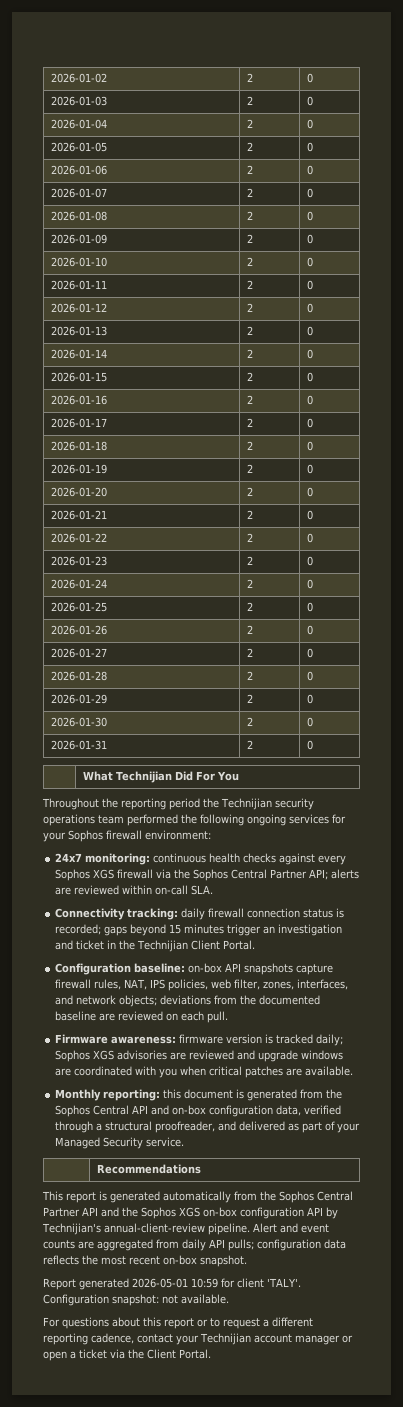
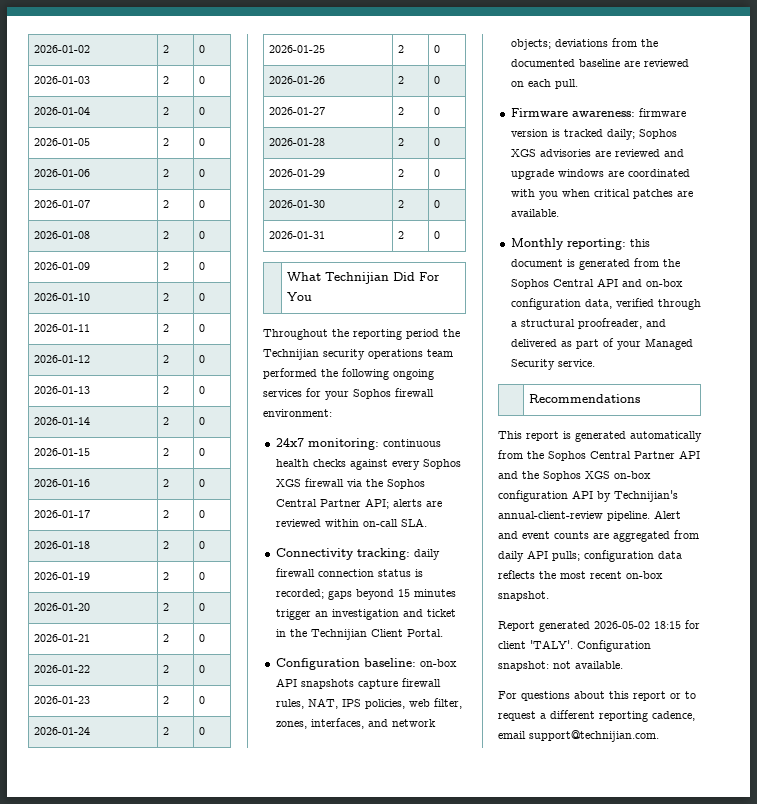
- Report generated 2026-05-01 10:59 for client 'TALY'.
+ Report generated 2026-05-02 18:15 for client 'TALY'.
- For questions about this report or to request a different reporting cadence, contact your Technijian account manager or open a ticket via the Client Portal.
+ For questions about this report or to request a different reporting cadence, email support@technijian.com.

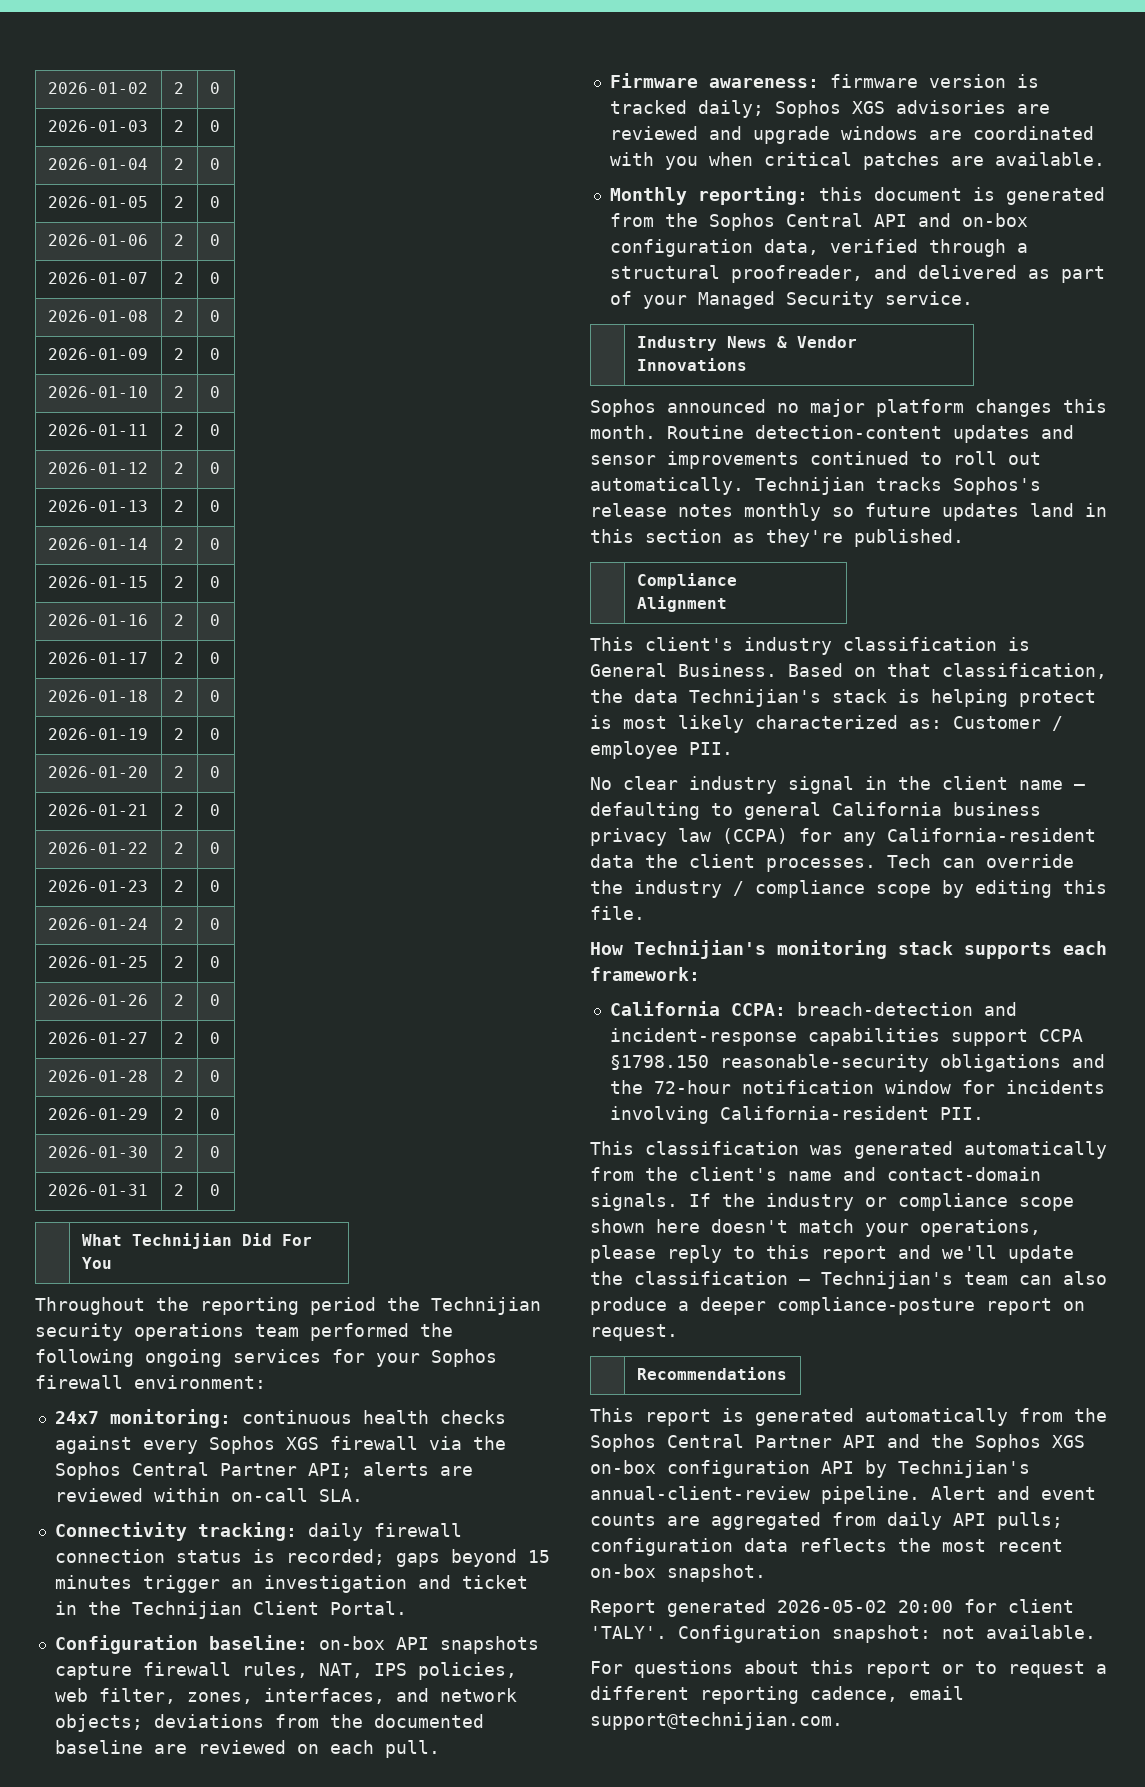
+ | Industry News & Vendor Innovations
+ Sophos announced no major platform changes this month. Routine detection-content updates and sensor improvements continued to roll out automatically. Technijian tracks Sophos's release notes monthly so future updates land in this section as they're published.
+ | Compliance Alignment
+ This client's industry classification is General Business. Based on that classification, the data Technijian's stack is helping protect is most likely characterized as: Customer / employee PII.
+ No clear industry signal in the client name — defaulting to general California business privacy law (CCPA) for any California-resident data the client processes. Tech can override the industry / compliance scope by editing this file.
+ How Technijian's monitoring stack supports each framework:
+ California CCPA: breach-detection and incident-response capabilities support CCPA §1798.150 reasonable-security obligations and the 72-hour notification window for incidents involving California-resident PII.
+ This classification was generated automatically from the client's name and contact-domain signals. If the industry or compliance scope shown here doesn't match your operations, please reply to this report and we'll update the classification — Technijian's team can also produce a deeper compliance-posture report on request.
- Report generated 2026-05-02 18:15 for client 'TALY'.
+ Report generated 2026-05-02 20:00 for client 'TALY'.

